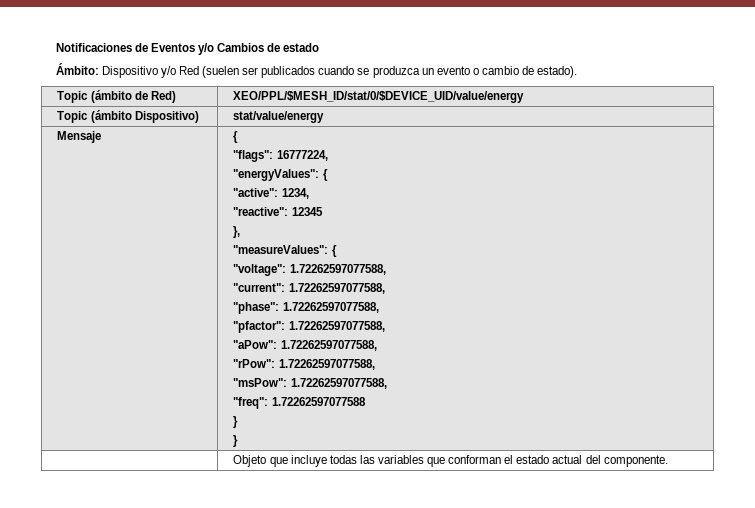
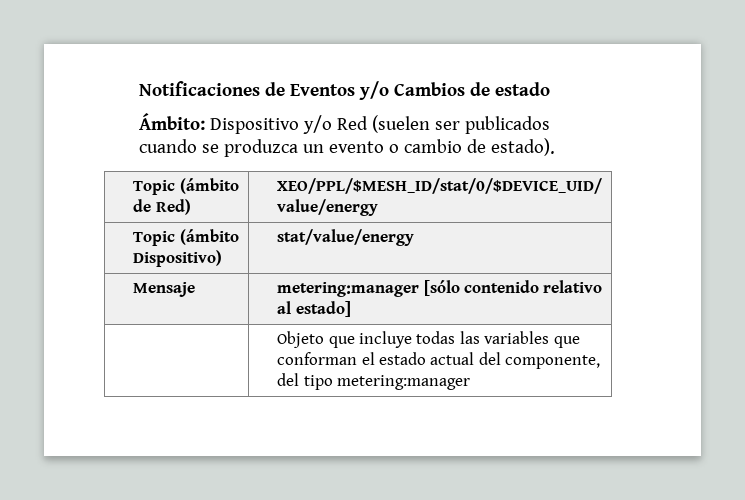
- Mensaje | {
- "flags": 16777224,
- "energyValues": {
- "active": 1234,
- "reactive": 12345
- },
- "measureValues": {
- "voltage": 1.72262597077588,
- "current": 1.72262597077588,
- "phase": 1.72262597077588,
- "pfactor": 1.72262597077588,
- "aPow": 1.72262597077588,
- "rPow": 1.72262597077588,
- "msPow": 1.72262597077588,
- "freq": 1.72262597077588
- }
- }
+ Mensaje | metering:manager [sólo contenido relativo al estado]
- | Objeto que incluye todas las variables que conforman el estado actual del componente.
+ | Objeto que incluye todas las variables que conforman el estado actual del componente, del tipo metering:manager

